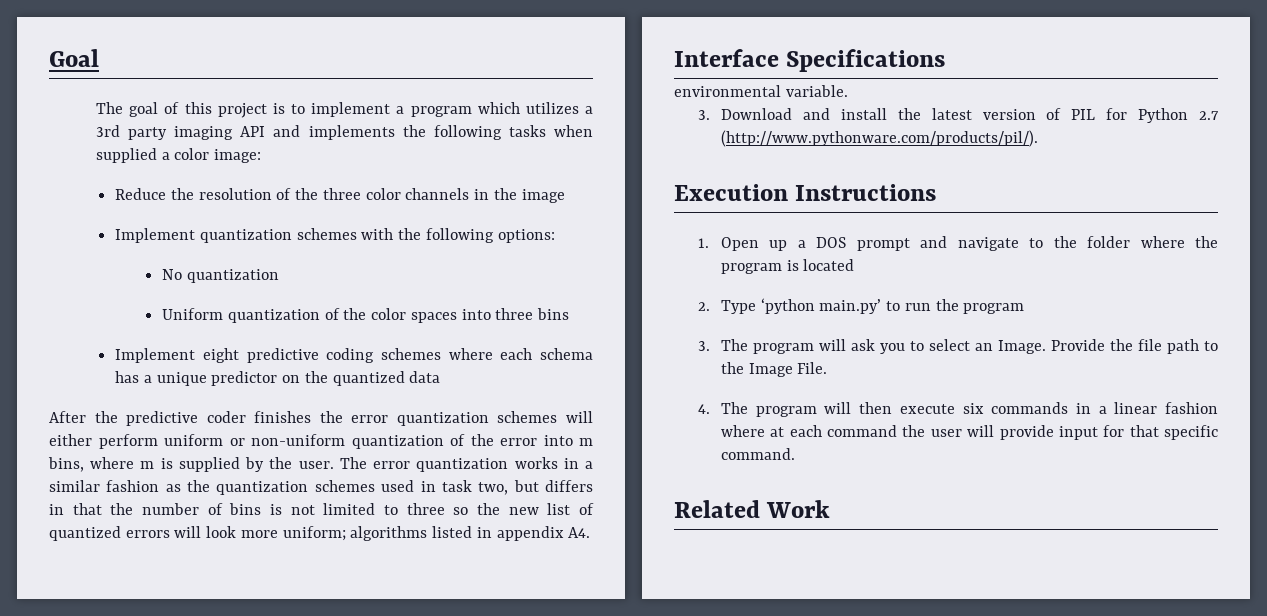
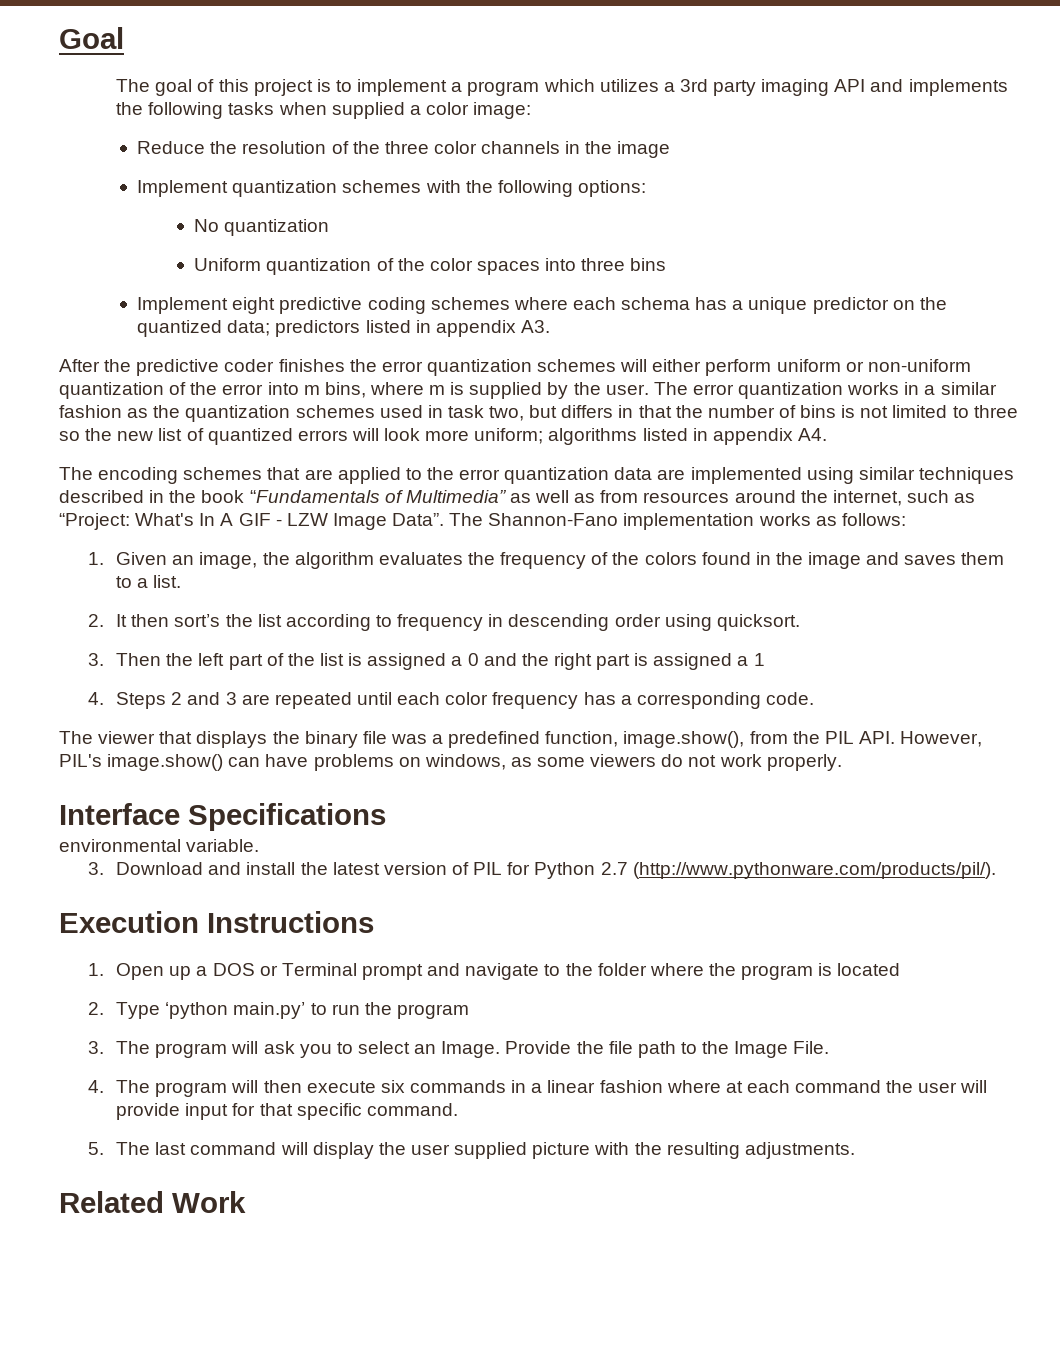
- Implement eight predictive coding schemes where each schema has a unique predictor on the quantized data
+ Implement eight predictive coding schemes where each schema has a unique predictor on the quantized data; predictors listed in appendix A3.
+ The encoding schemes that are applied to the error quantization data are implemented using similar techniques described in the book “Fundamentals of Multimedia” as well as from resources around the internet, such as “Project: What's In A GIF - LZW Image Data”. The Shannon-Fano implementation works as follows:
+ 1. Given an image, the algorithm evaluates the frequency of the colors found in the image and saves them to a list.
+ 2. It then sort’s the list according to frequency in descending order using quicksort.
+ 3. Then the left part of the list is assigned a 0 and the right part is assigned a 1
+ 4. Steps 2 and 3 are repeated until each color frequency has a corresponding code.
+ The viewer that displays the binary file was a predefined function, image.show(), from the PIL API. However, PIL's image.show() can have problems on windows, as some viewers do not work properly.
- 1. Open up a DOS prompt and navigate to the folder where the program is located
+ 1. Open up a DOS or Terminal prompt and navigate to the folder where the program is located
+ 5. The last command will display the user supplied picture with the resulting adjustments.

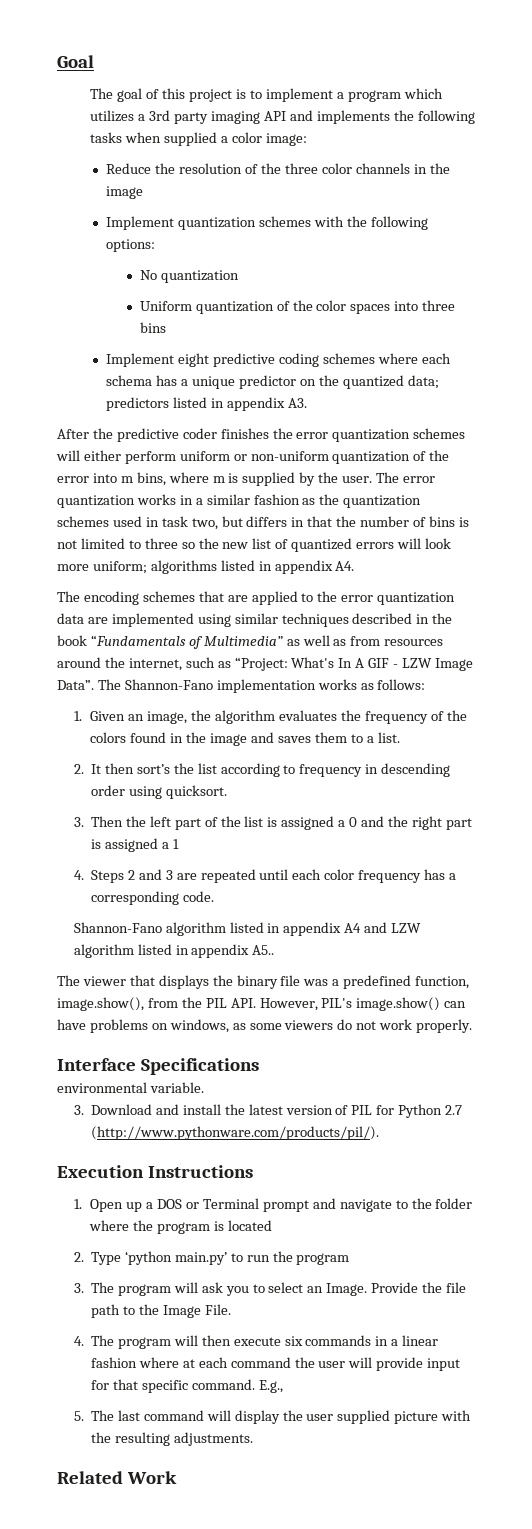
+ Shannon-Fano algorithm listed in appendix A4 and LZW algorithm listed in appendix A5..
+ E.g.,

